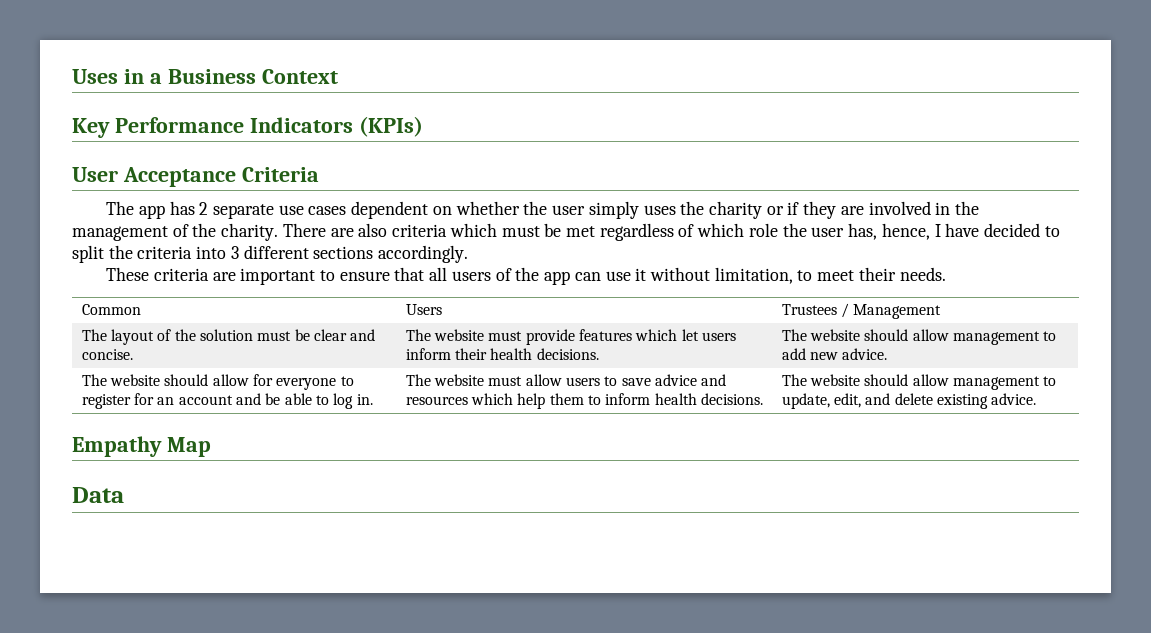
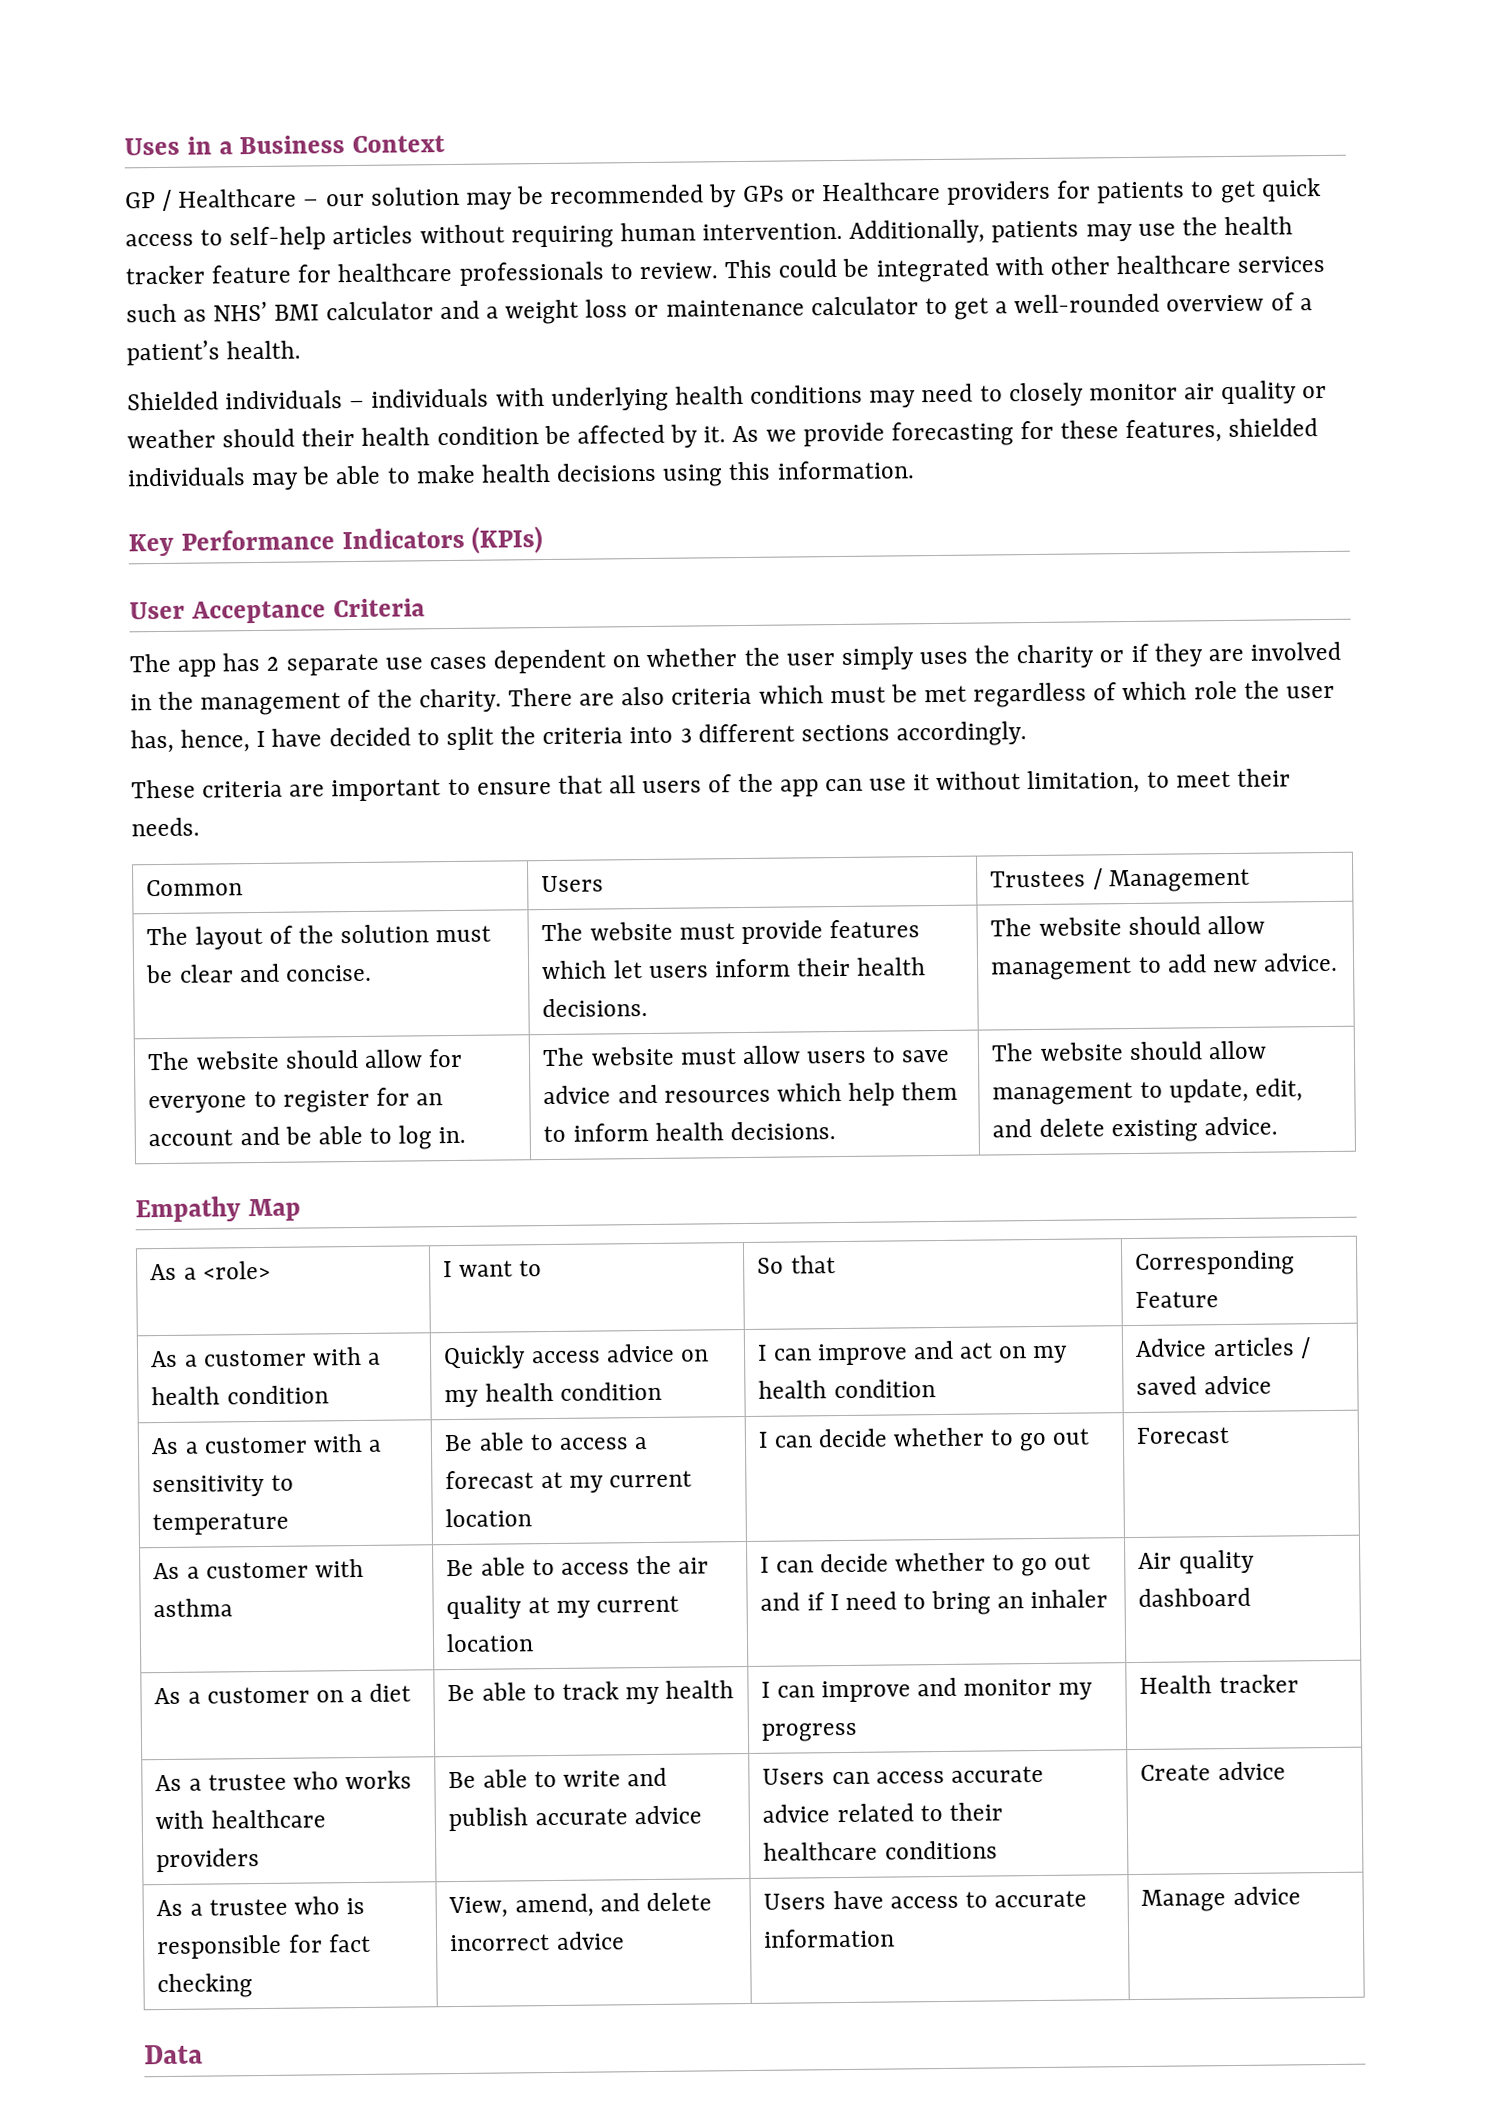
+ GP / Healthcare – our solution may be recommended by GPs or Healthcare providers for patients to get quick access to self-help articles without requiring human intervention. Additionally, patients may use the health tracker feature for healthcare professionals to review. This could be integrated with other healthcare services such as NHS’ BMI calculator and a weight loss or maintenance calculator to get a well-rounded overview of a patient’s health.
+ Shielded individuals – individuals with underlying health conditions may need to closely monitor air quality or weather should their health condition be affected by it. As we provide forecasting for these features, shielded individuals may be able to make health decisions using this information.
+ As a <role> | I want to | So that | Corresponding Feature
+ As a customer with a health condition | Quickly access advice on my health condition | I can improve and act on my health condition | Advice articles / saved advice
+ As a customer with a sensitivity to temperature | Be able to access a forecast at my current location | I can decide whether to go out | Forecast
+ As a customer with asthma | Be able to access the air quality at my current location | I can decide whether to go out and if I need to bring an inhaler | Air quality dashboard
+ As a customer on a diet | Be able to track my health | I can improve and monitor my progress | Health tracker
+ As a trustee who works with healthcare providers | Be able to write and publish accurate advice | Users can access accurate advice related to their healthcare conditions | Create advice
+ As a trustee who is responsible for fact checking | View, amend, and delete incorrect advice | Users have access to accurate information | Manage advice

